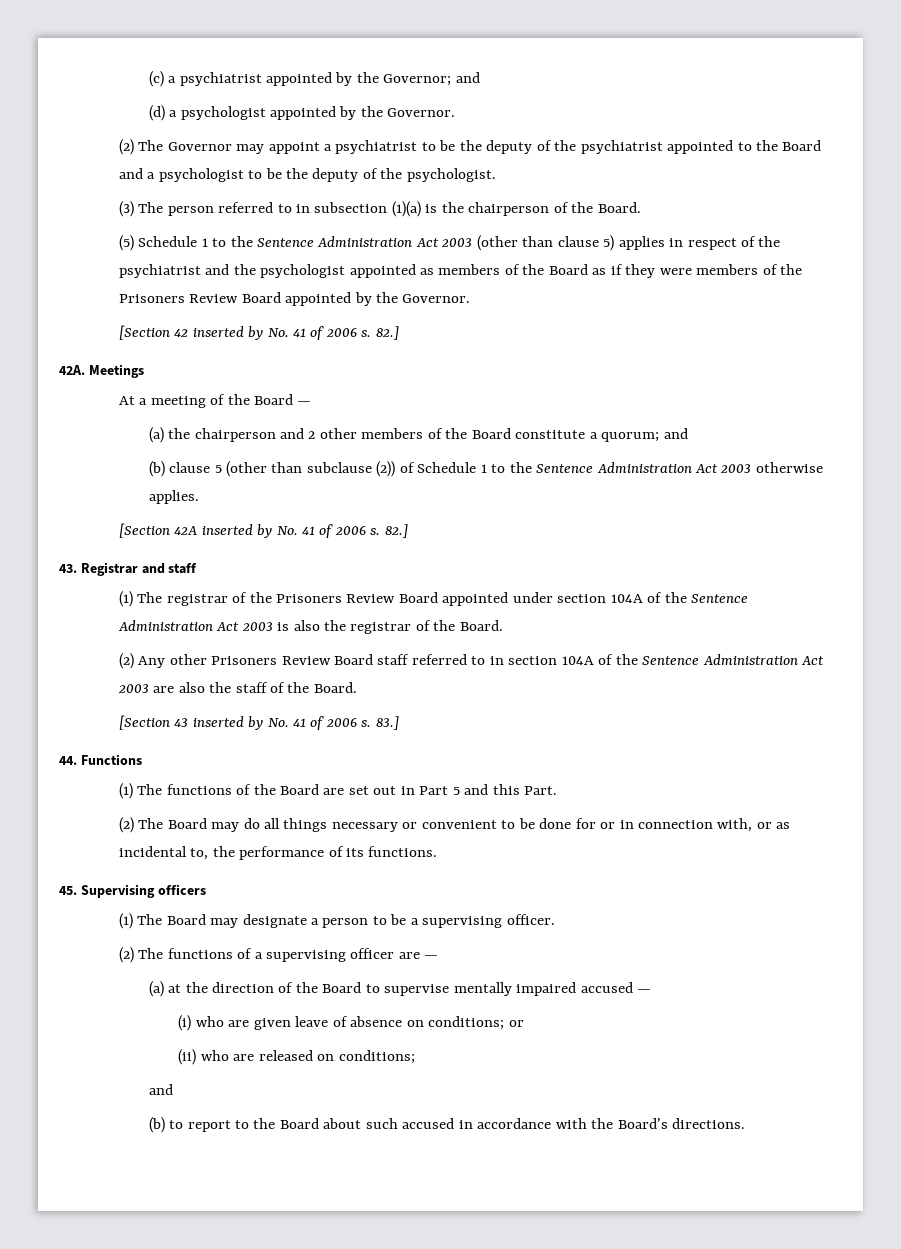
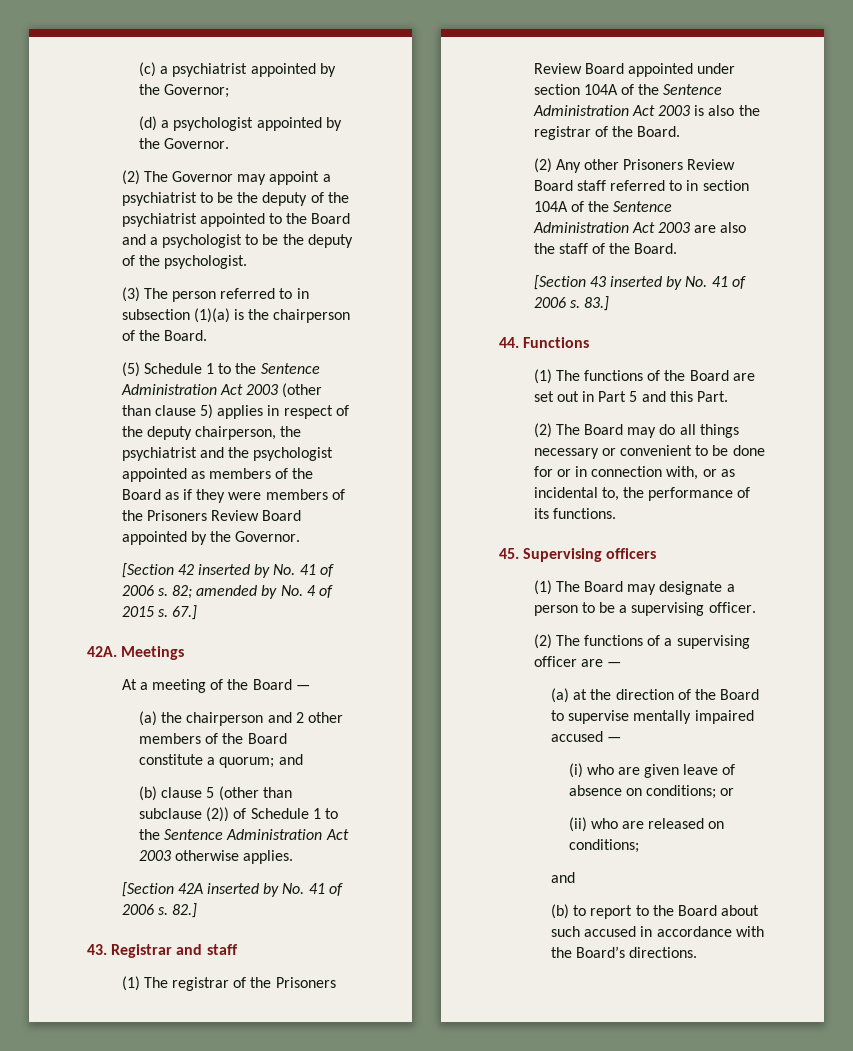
- (c) a psychiatrist appointed by the Governor; and
+ (c) a psychiatrist appointed by the Governor;
- (5) Schedule 1 to the Sentence Administration Act 2003 (other than clause 5) applies in respect of the psychiatrist and the psychologist appointed as members of the Board as if they were members of the Prisoners Review Board appointed by the Governor.
+ (5) Schedule 1 to the Sentence Administration Act 2003 (other than clause 5) applies in respect of the deputy chairperson, the psychiatrist and the psychologist appointed as members of the Board as if they were members of the Prisoners Review Board appointed by the Governor.
- [Section 42 inserted by No. 41 of 2006 s. 82.]
+ [Section 42 inserted by No. 41 of 2006 s. 82; amended by No. 4 of 2015 s. 67.]

